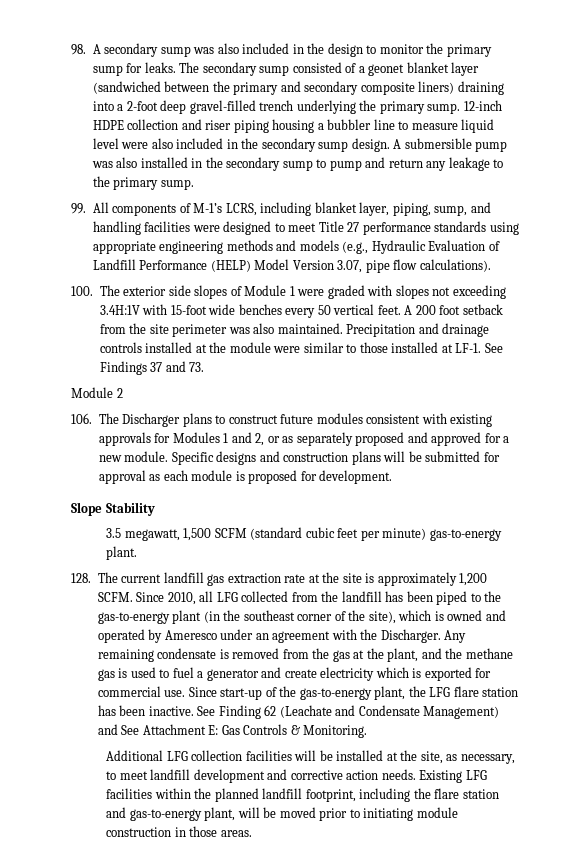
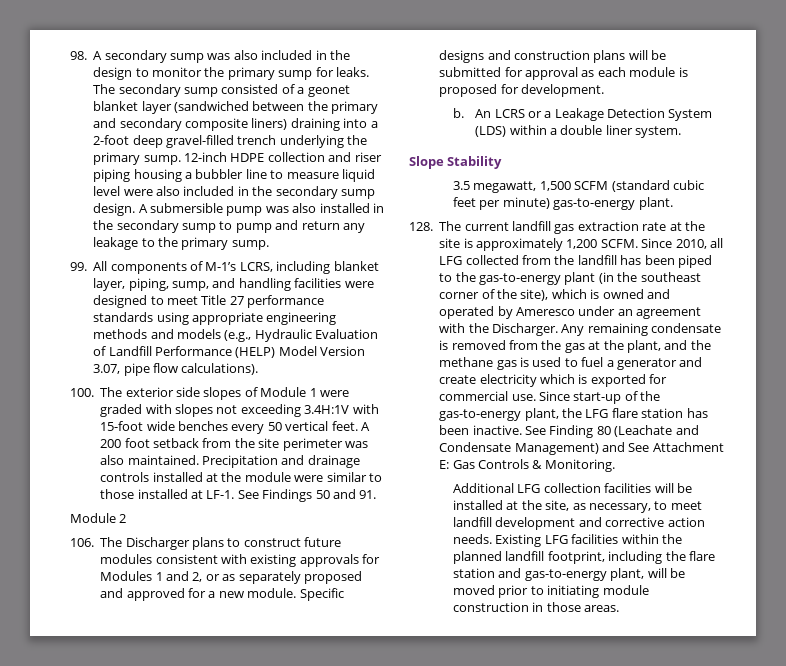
- See Findings 37 and 73.
+ See Findings 50 and 91.
+ b. An LCRS or a Leakage Detection System (LDS) within a double liner system.
- See Finding 62 (Leachate and Condensate Management) and See Attachment E: Gas Controls & Monitoring.
+ See Finding 80 (Leachate and Condensate Management) and See Attachment E: Gas Controls & Monitoring.

